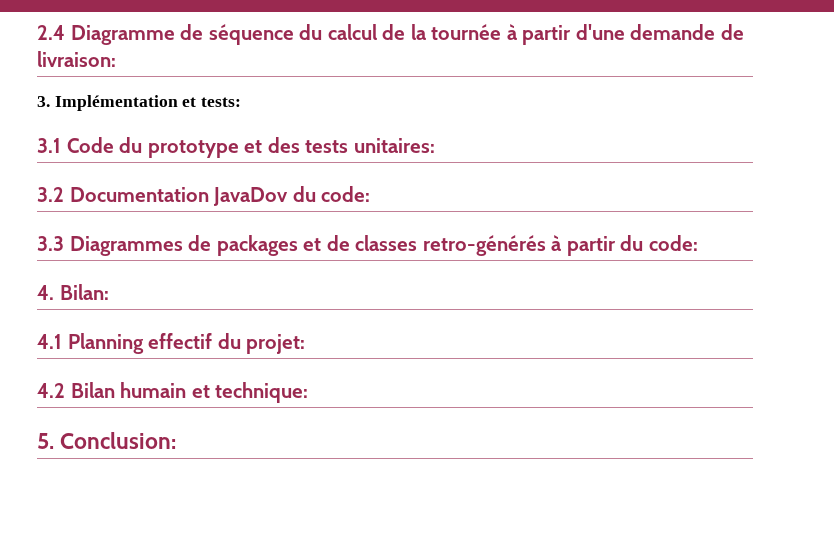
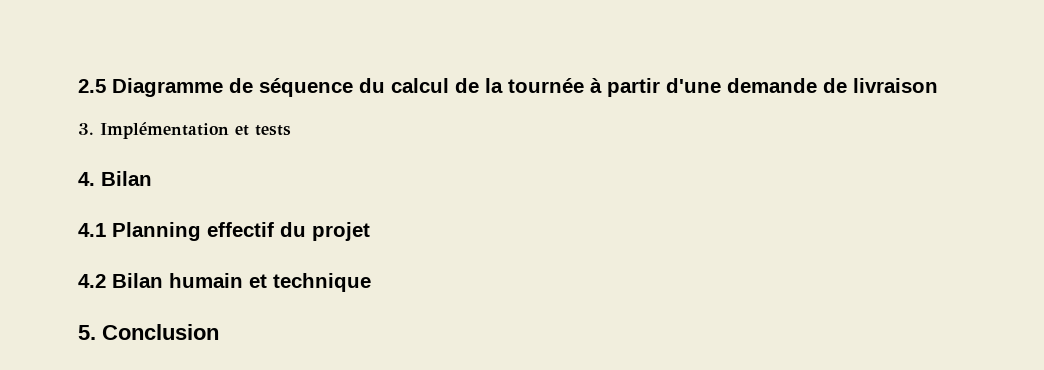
- 2.4 Diagramme de séquence du calcul de la tournée à partir d'une demande de livraison:
+ 2.5 Diagramme de séquence du calcul de la tournée à partir d'une demande de livraison
- 3. Implémentation et tests:
- 3.1 Code du prototype et des tests unitaires:
- 3.2 Documentation JavaDov du code:
- 3.3 Diagrammes de packages et de classes retro-générés à partir du code:
+ 3. Implémentation et tests
- 4. Bilan:
+ 4. Bilan
- 4.1 Planning effectif du projet:
+ 4.1 Planning effectif du projet
- 4.2 Bilan humain et technique:
+ 4.2 Bilan humain et technique
- 5. Conclusion:
+ 5. Conclusion

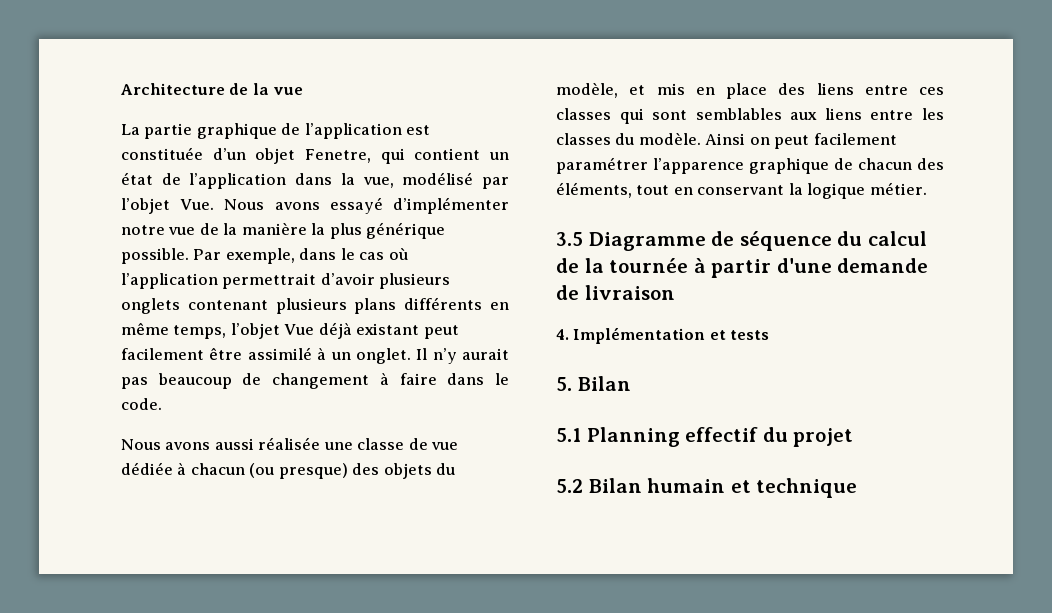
- 2.5 Diagramme de séquence du calcul de la tournée à partir d'une demande de livraison
+ Architecture de la vue
+ La partie graphique de l’application est constituée d’un objet Fenetre, qui contient un état de l’application dans la vue, modélisé par l’objet Vue. Nous avons essayé d’implémenter notre vue de la manière la plus générique possible. Par exemple, dans le cas où l’application permettrait d’avoir plusieurs onglets contenant plusieurs plans différents en même temps, l’objet Vue déjà existant peut facilement être assimilé à un onglet. Il n’y aurait pas beaucoup de changement à faire dans le code.
+ Nous avons aussi réalisée une classe de vue dédiée à chacun (ou presque) des objets du modèle, et mis en place des liens entre ces classes qui sont semblables aux liens entre les classes du modèle. Ainsi on peut facilement paramétrer l’apparence graphique de chacun des éléments, tout en conservant la logique métier.
+ 3.5 Diagramme de séquence du calcul de la tournée à partir d'une demande de livraison
- 3. Implémentation et tests
+ 4. Implémentation et tests
- 4. Bilan
+ 5. Bilan
- 4.1 Planning effectif du projet
+ 5.1 Planning effectif du projet
- 4.2 Bilan humain et technique
+ 5.2 Bilan humain et technique
- 5. Conclusion

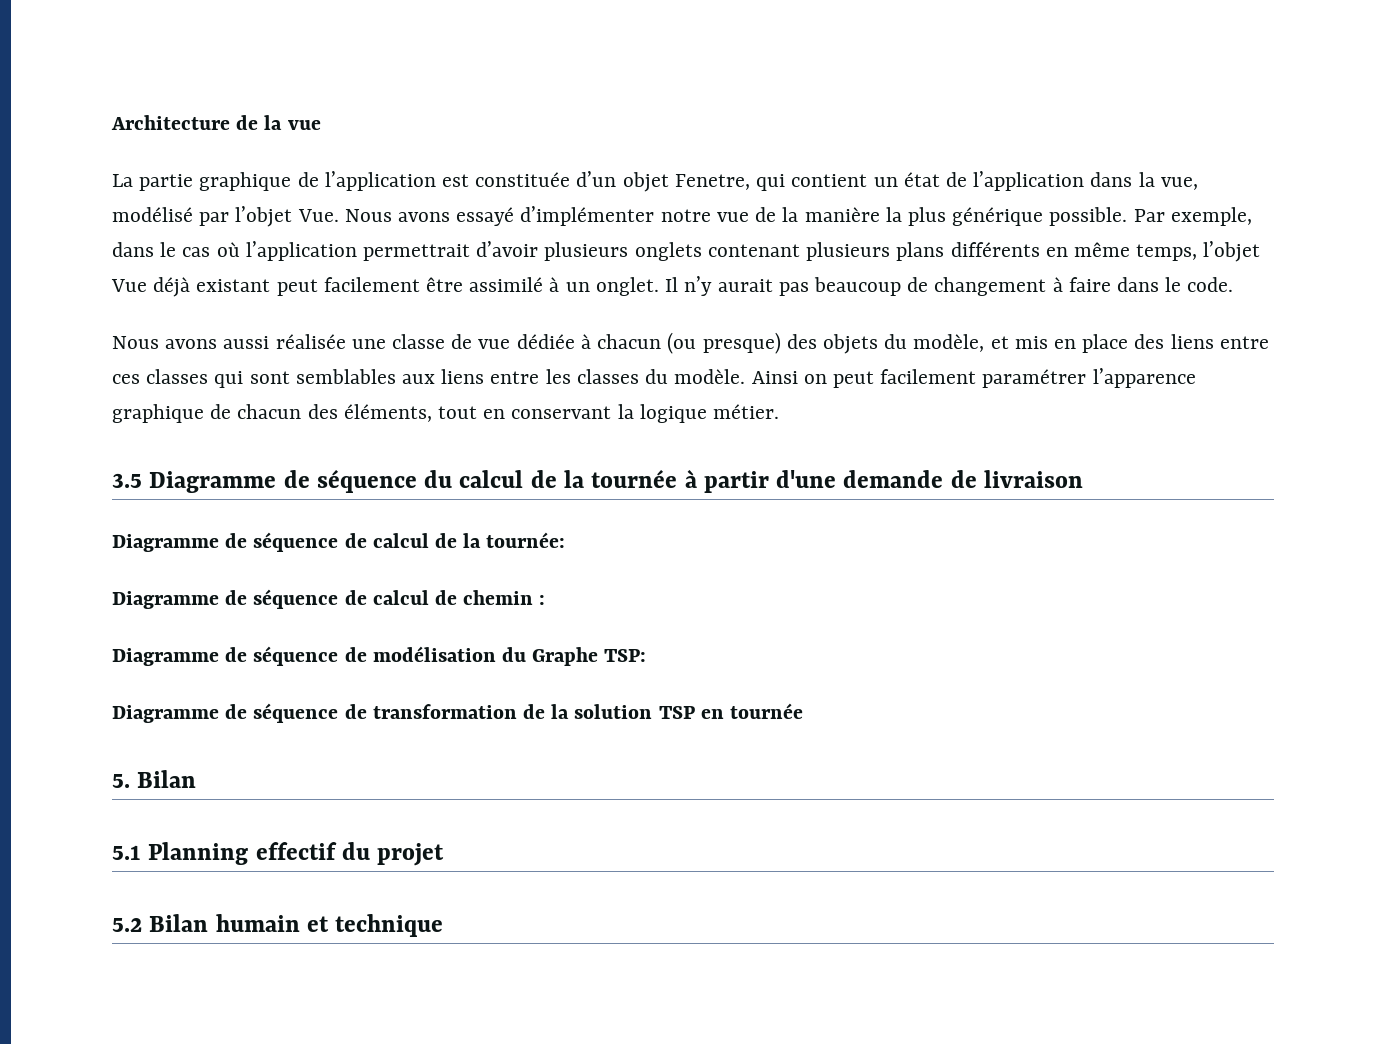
- 4. Implémentation et tests
+ Diagramme de séquence de calcul de la tournée:
+ Diagramme de séquence de calcul de chemin :
+ Diagramme de séquence de modélisation du Graphe TSP:
+ Diagramme de séquence de transformation de la solution TSP en tournée

